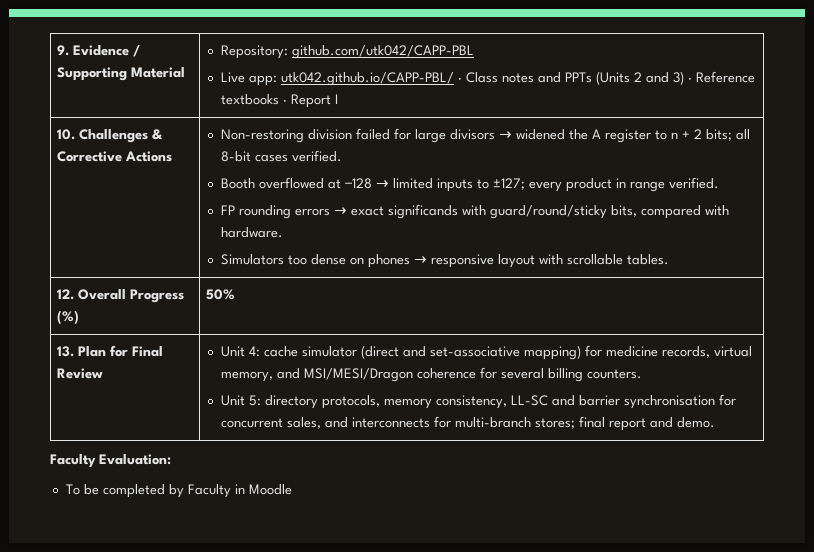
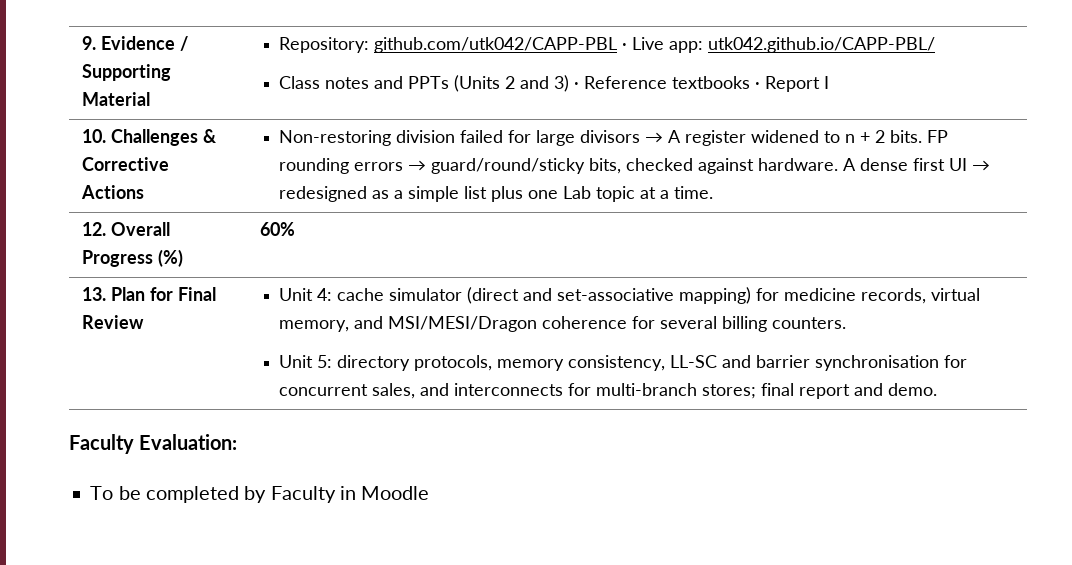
- 9. Evidence / Supporting Material | Repository: github.com/utk042/CAPP-PBL
- Live app: utk042.github.io/CAPP-PBL/ · Class notes and PPTs (Units 2 and 3) · Reference textbooks · Report I
+ 9. Evidence / Supporting Material | Repository: github.com/utk042/CAPP-PBL · Live app: utk042.github.io/CAPP-PBL/
+ Class notes and PPTs (Units 2 and 3) · Reference textbooks · Report I
- Non-restoring division failed for large divisors → widened the A register to n + 2 bits; all 8-bit cases verified.
- Booth overflowed at −128 → limited inputs to ±127; every product in range verified.
- FP rounding errors → exact significands with guard/round/sticky bits, compared with hardware.
- Simulators too dense on phones → responsive layout with scrollable tables.
+ Non-restoring division failed for large divisors → A register widened to n + 2 bits. FP rounding errors → guard/round/sticky bits, checked against hardware. A dense first UI → redesigned as a simple list plus one Lab topic at a time.
- 12. Overall Progress (%) | 50%
+ 12. Overall Progress (%) | 60%

